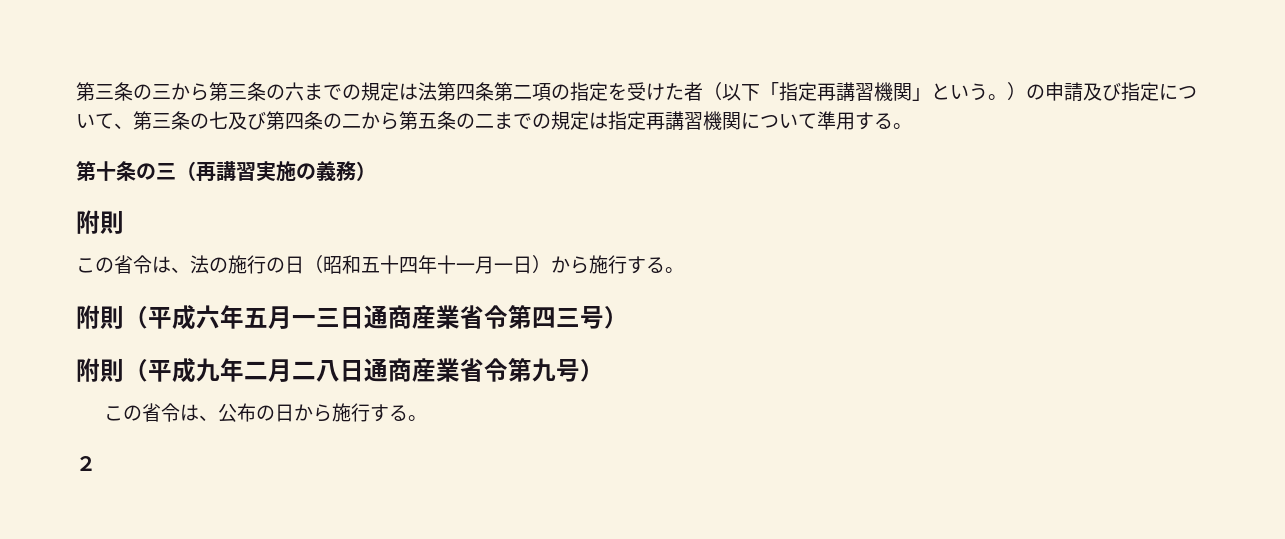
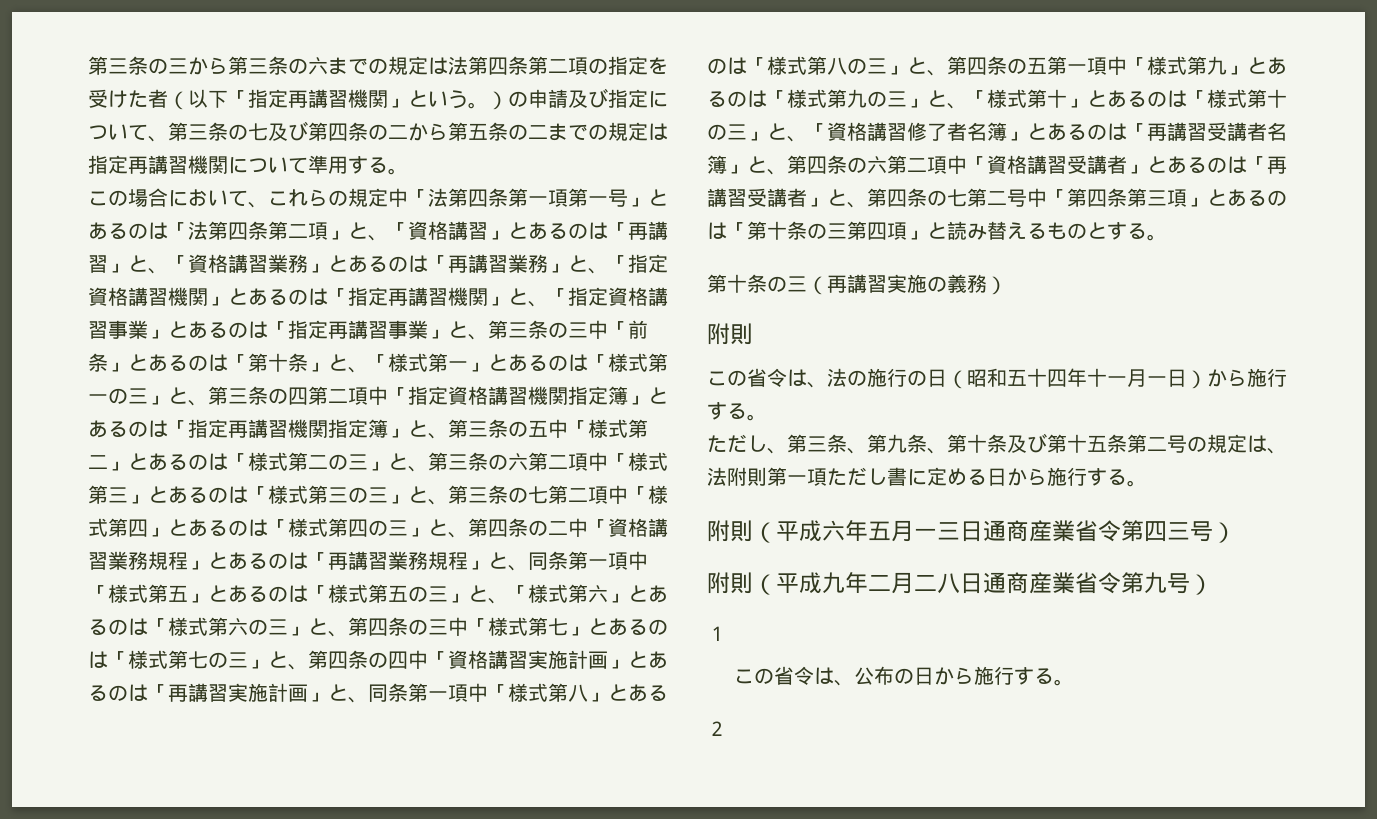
+ この場合において、これらの規定中「法第四条第一項第一号」とあるのは「法第四条第二項」と、「資格講習」とあるのは「再講習」と、「資格講習業務」とあるのは「再講習業務」と、「指定資格講習機関」とあるのは「指定再講習機関」と、「指定資格講習事業」とあるのは「指定再講習事業」と、第三条の三中「前条」とあるのは「第十条」と、「様式第一」とあるのは「様式第一の三」と、第三条の四第二項中「指定資格講習機関指定簿」とあるのは「指定再講習機関指定簿」と、第三条の五中「様式第二」とあるのは「様式第二の三」と、第三条の六第二項中「様式第三」とあるのは「様式第三の三」と、第三条の七第二項中「様式第四」とあるのは「様式第四の三」と、第四条の二中「資格講習業務規程」とあるのは「再講習業務規程」と、同条第一項中「様式第五」とあるのは「様式第五の三」と、「様式第六」とあるのは「様式第六の三」と、第四条の三中「様式第七」とあるのは「様式第七の三」と、第四条の四中「資格講習実施計画」とあるのは「再講習実施計画」と、同条第一項中「様式第八」とあるのは「様式第八の三」と、第四条の五第一項中「様式第九」とあるのは「様式第九の三」と、「様式第十」とあるのは「様式第十の三」と、「資格講習修了者名簿」とあるのは「再講習受講者名簿」と、第四条の六第二項中「資格講習受講者」とあるのは「再講習受講者」と、第四条の七第二号中「第四条第三項」とあるのは「第十条の三第四項」と読み替えるものとする。
+ ただし、第三条、第九条、第十条及び第十五条第二号の規定は、法附則第一項ただし書に定める日から施行する。
+ １

